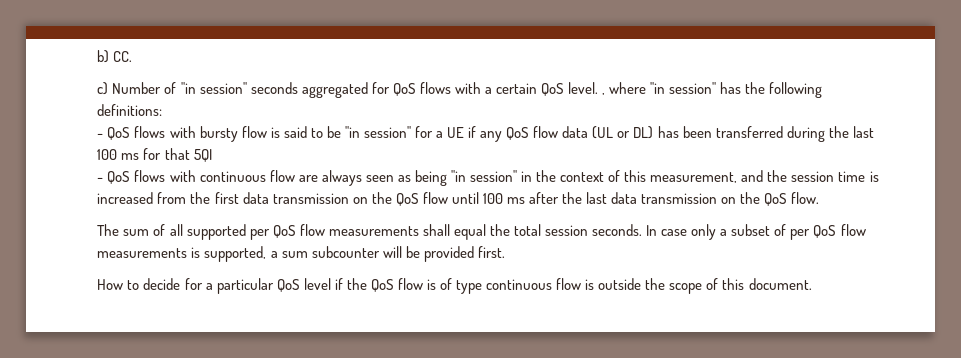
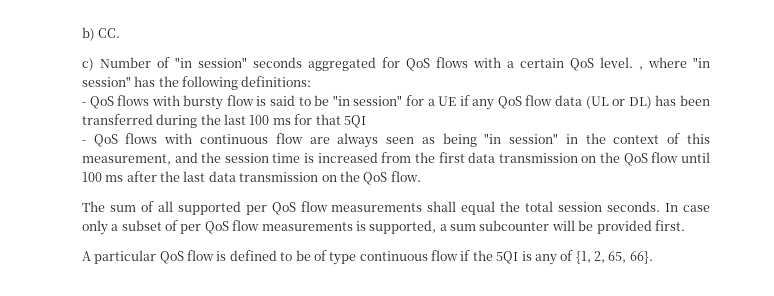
- How to decide for a particular QoS level if the QoS flow is of type continuous flow is outside the scope of this document.
+ A particular QoS flow is defined to be of type continuous flow if the 5QI is any of {1, 2, 65, 66}.

